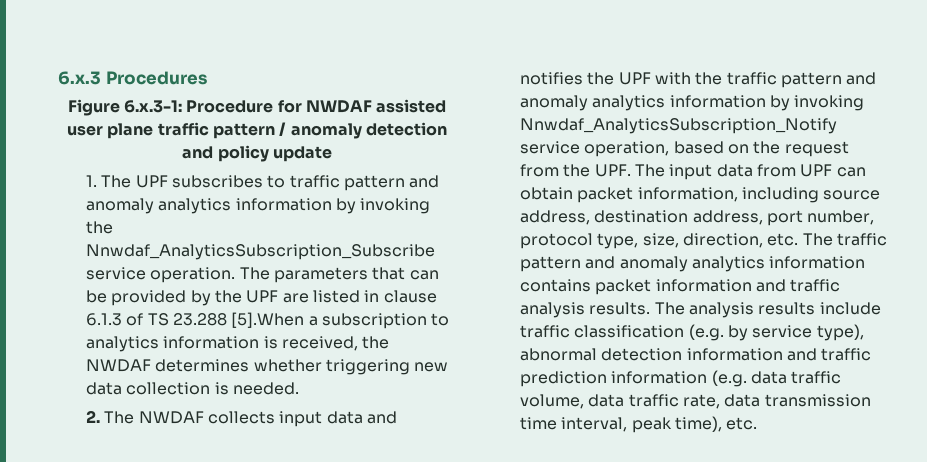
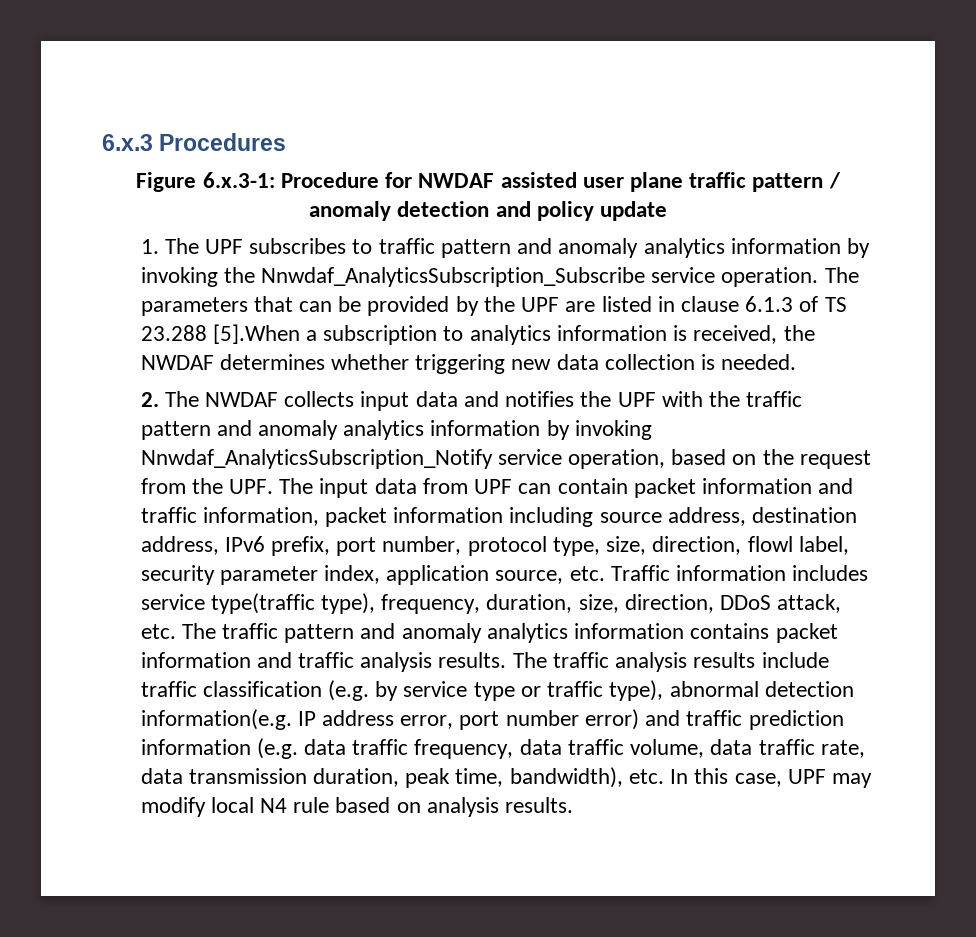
- 2. The NWDAF collects input data and notifies the UPF with the traffic pattern and anomaly analytics information by invoking Nnwdaf_AnalyticsSubscription_Notify service operation, based on the request from the UPF. The input data from UPF can obtain packet information, including source address, destination address, port number, protocol type, size, direction, etc. The traffic pattern and anomaly analytics information contains packet information and traffic analysis results.
+ 2. The NWDAF collects input data and notifies the UPF with the traffic pattern and anomaly analytics information by invoking Nnwdaf_AnalyticsSubscription_Notify service operation, based on the request from the UPF. The input data from UPF can contain packet information and traffic information, packet information including source address, destination address, IPv6 prefix, port number, protocol type, size, direction, flowl label, security parameter index, application source, etc. Traffic information includes service type(traffic type), frequency, duration, size, direction, DDoS attack, etc. The traffic pattern and anomaly analytics information contains packet information and traffic analysis results.
- The analysis results include traffic classification (e.g. by service type), abnormal detection information and traffic prediction information (e.g. data traffic volume, data traffic rate, data transmission time interval, peak time), etc.
+ The traffic analysis results include traffic classification (e.g. by service type or traffic type), abnormal detection information(e.g. IP address error, port number error) and traffic prediction information (e.g. data traffic frequency, data traffic volume, data traffic rate, data transmission duration, peak time, bandwidth), etc. In this case, UPF may modify local N4 rule based on analysis results.

